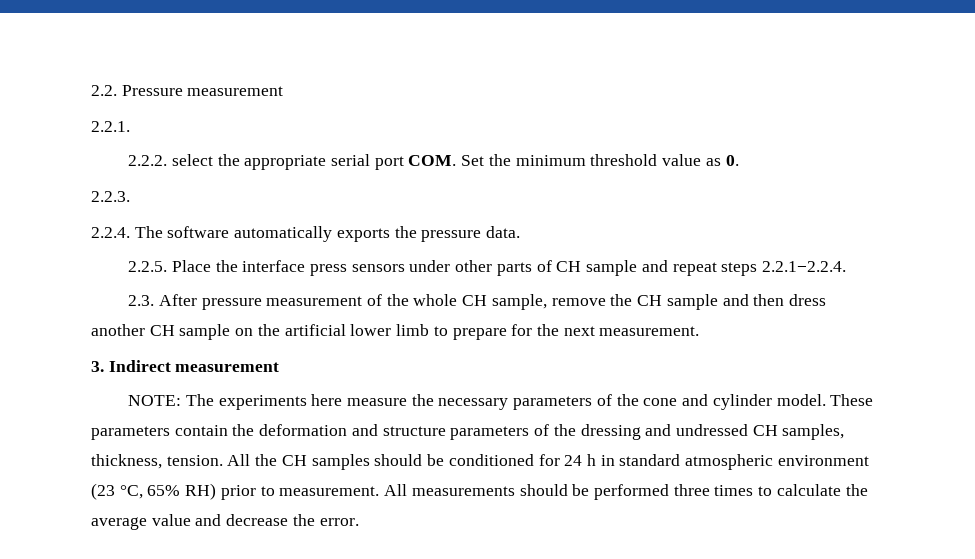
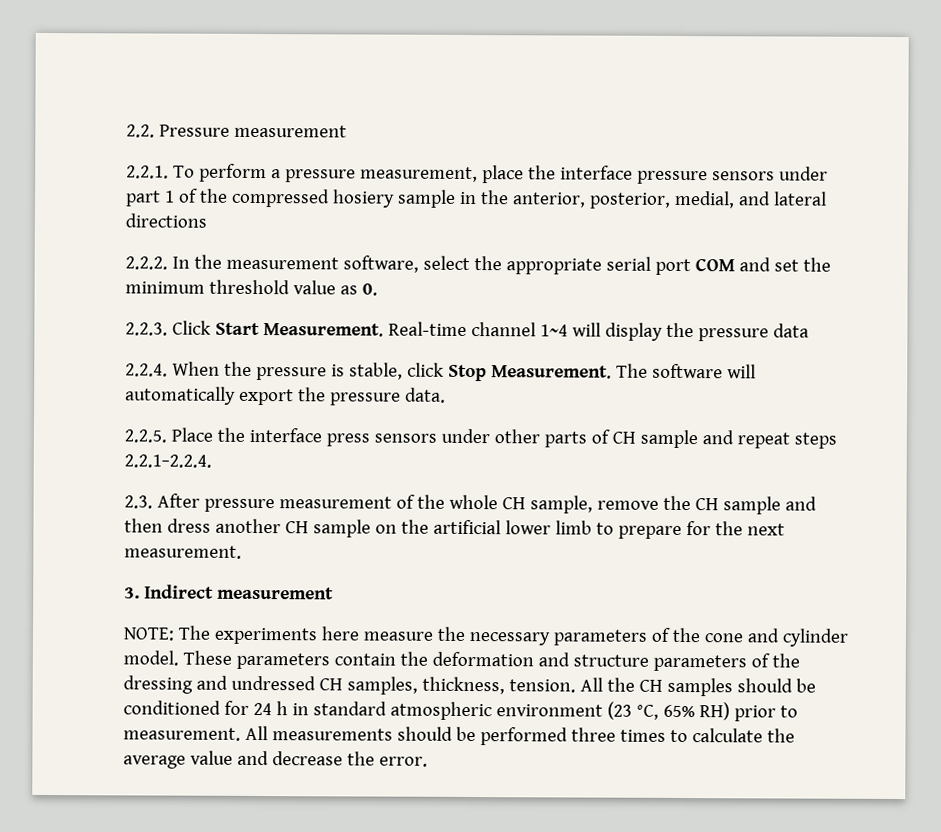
- 2.2.1.
- 2.2.2. select the appropriate serial port COM. Set the minimum threshold value as 0.
+ 2.2.1. To perform a pressure measurement, place the interface pressure sensors under part 1 of the compressed hosiery sample in the anterior, posterior, medial, and lateral directions
+ 2.2.2. In the measurement software, select the appropriate serial port COM and set the minimum threshold value as 0.
- 2.2.3.
- 2.2.4. The software automatically exports the pressure data.
+ 2.2.3. Click Start Measurement. Real-time channel 1~4 will display the pressure data
+ 2.2.4. When the pressure is stable, click Stop Measurement. The software will automatically export the pressure data.

